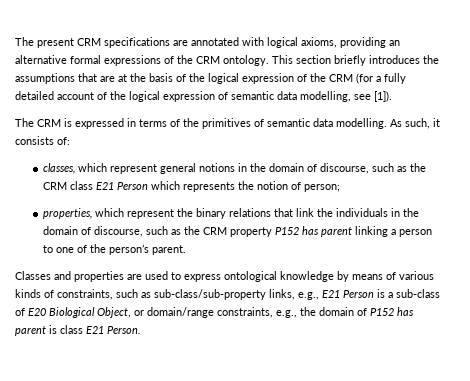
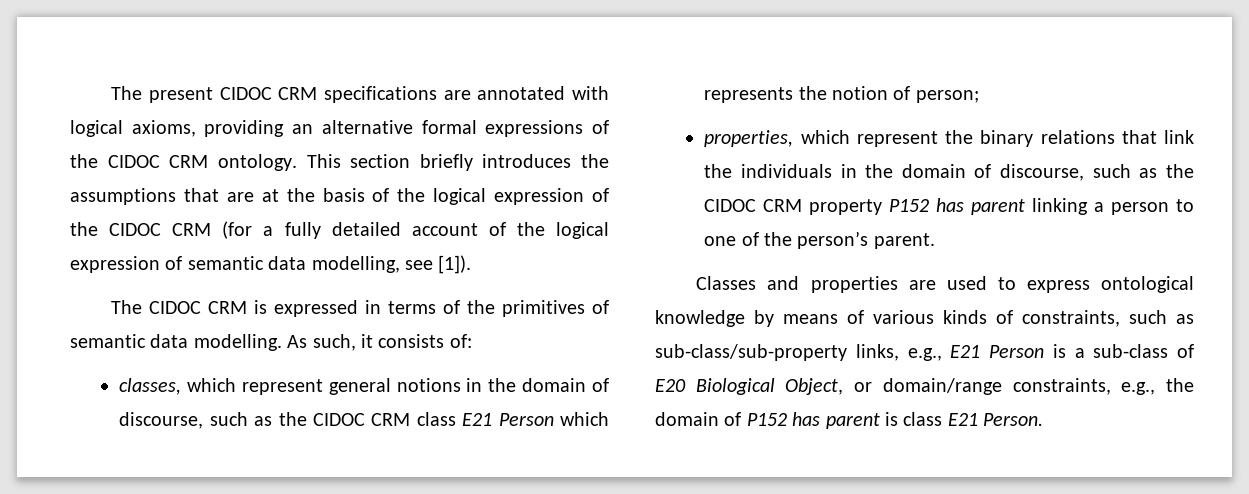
- The present CRM specifications are annotated with logical axioms, providing an alternative formal expressions of the CRM ontology.
+ The present CIDOC CRM specifications are annotated with logical axioms, providing an alternative formal expressions of the CIDOC CRM ontology.
- This section briefly introduces the assumptions that are at the basis of the logical expression of the CRM (for a fully detailed account of the logical expression of semantic data modelling, see [1]).
+ This section briefly introduces the assumptions that are at the basis of the logical expression of the CIDOC CRM (for a fully detailed account of the logical expression of semantic data modelling, see [1]).
- The CRM is expressed in terms of the primitives of semantic data modelling.
+ The CIDOC CRM is expressed in terms of the primitives of semantic data modelling.
- classes, which represent general notions in the domain of discourse, such as the CRM class E21 Person which represents the notion of person;
+ classes, which represent general notions in the domain of discourse, such as the CIDOC CRM class E21 Person which represents the notion of person;
- properties, which represent the binary relations that link the individuals in the domain of discourse, such as the CRM property P152 has parent linking a person to one of the person’s parent.
+ properties, which represent the binary relations that link the individuals in the domain of discourse, such as the CIDOC CRM property P152 has parent linking a person to one of the person’s parent.

